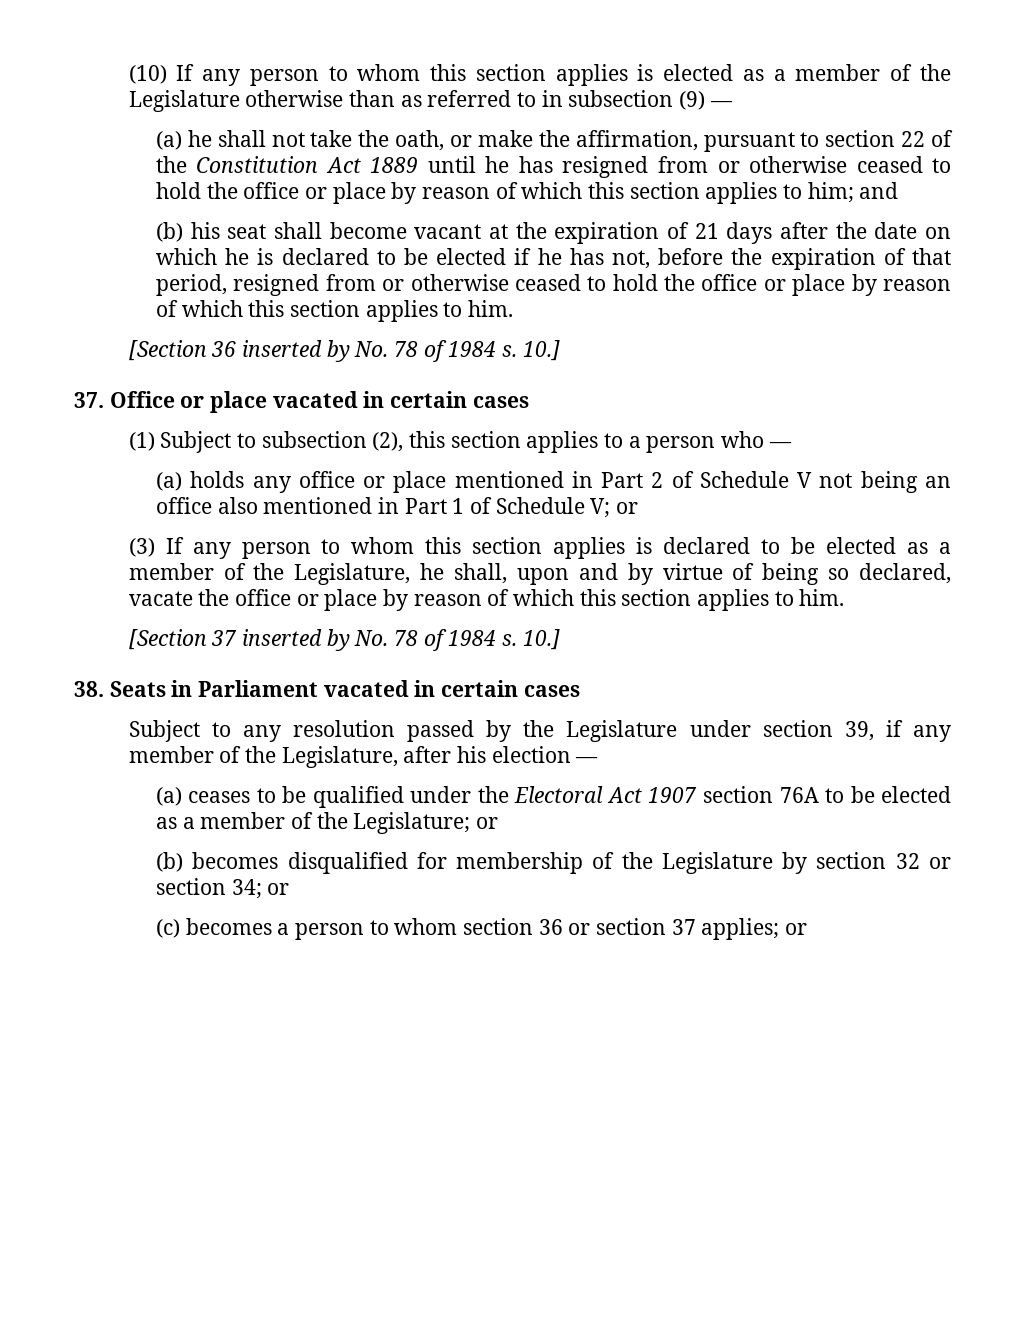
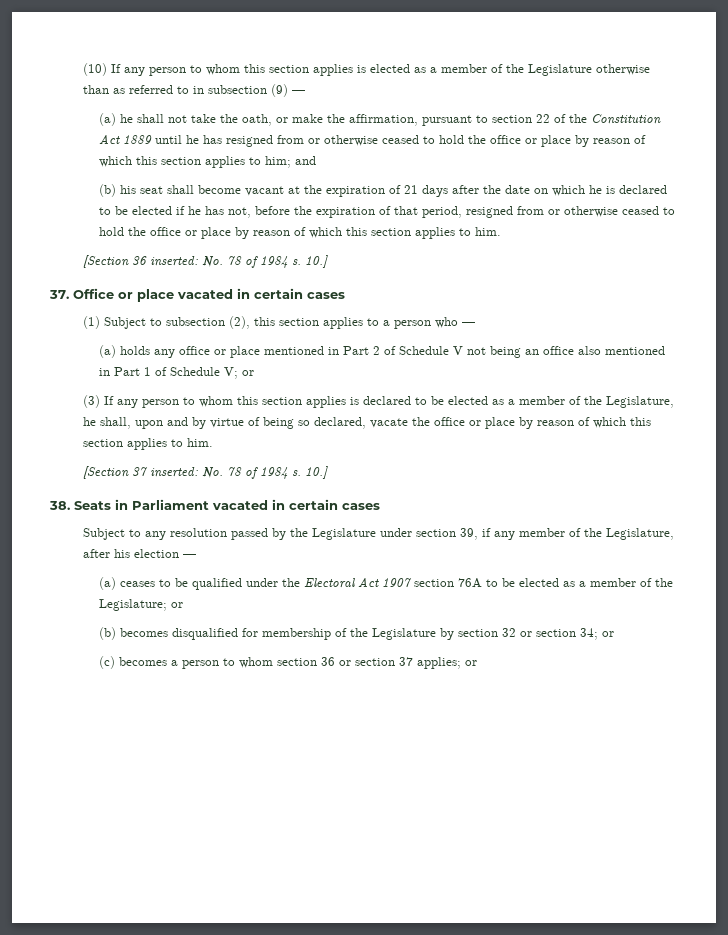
- [Section 36 inserted by No. 78 of 1984 s.
+ [Section 36 inserted: No. 78 of 1984 s.
- [Section 37 inserted by No. 78 of 1984 s.
+ [Section 37 inserted: No. 78 of 1984 s.

